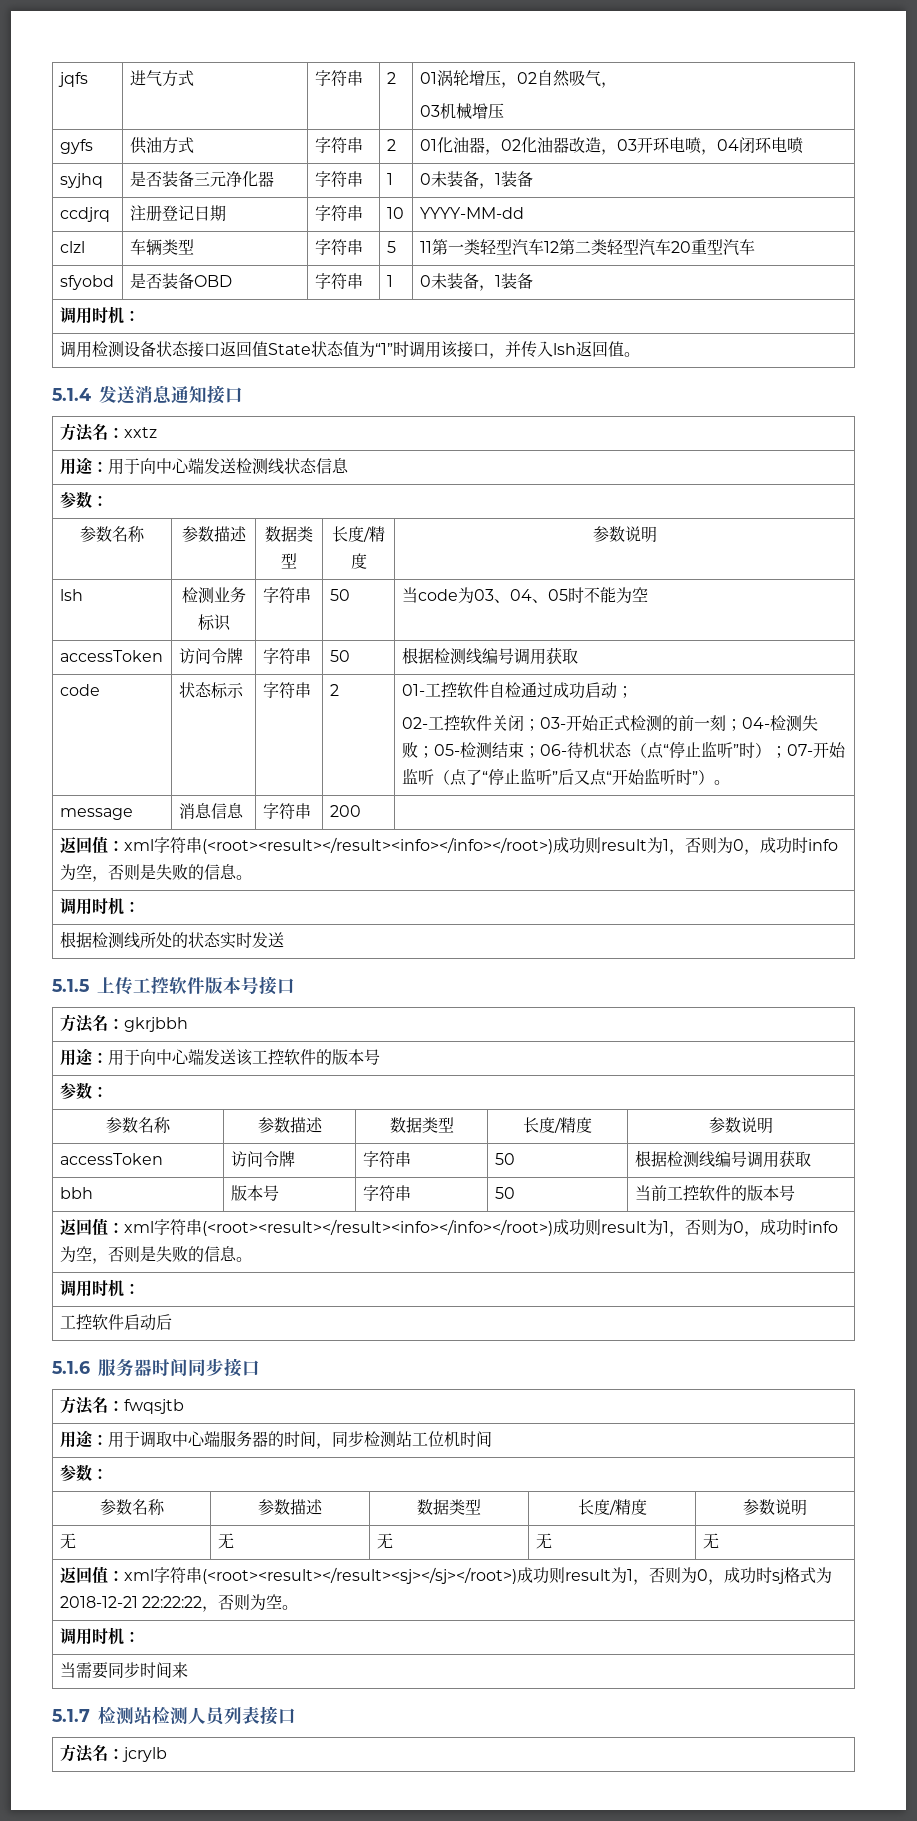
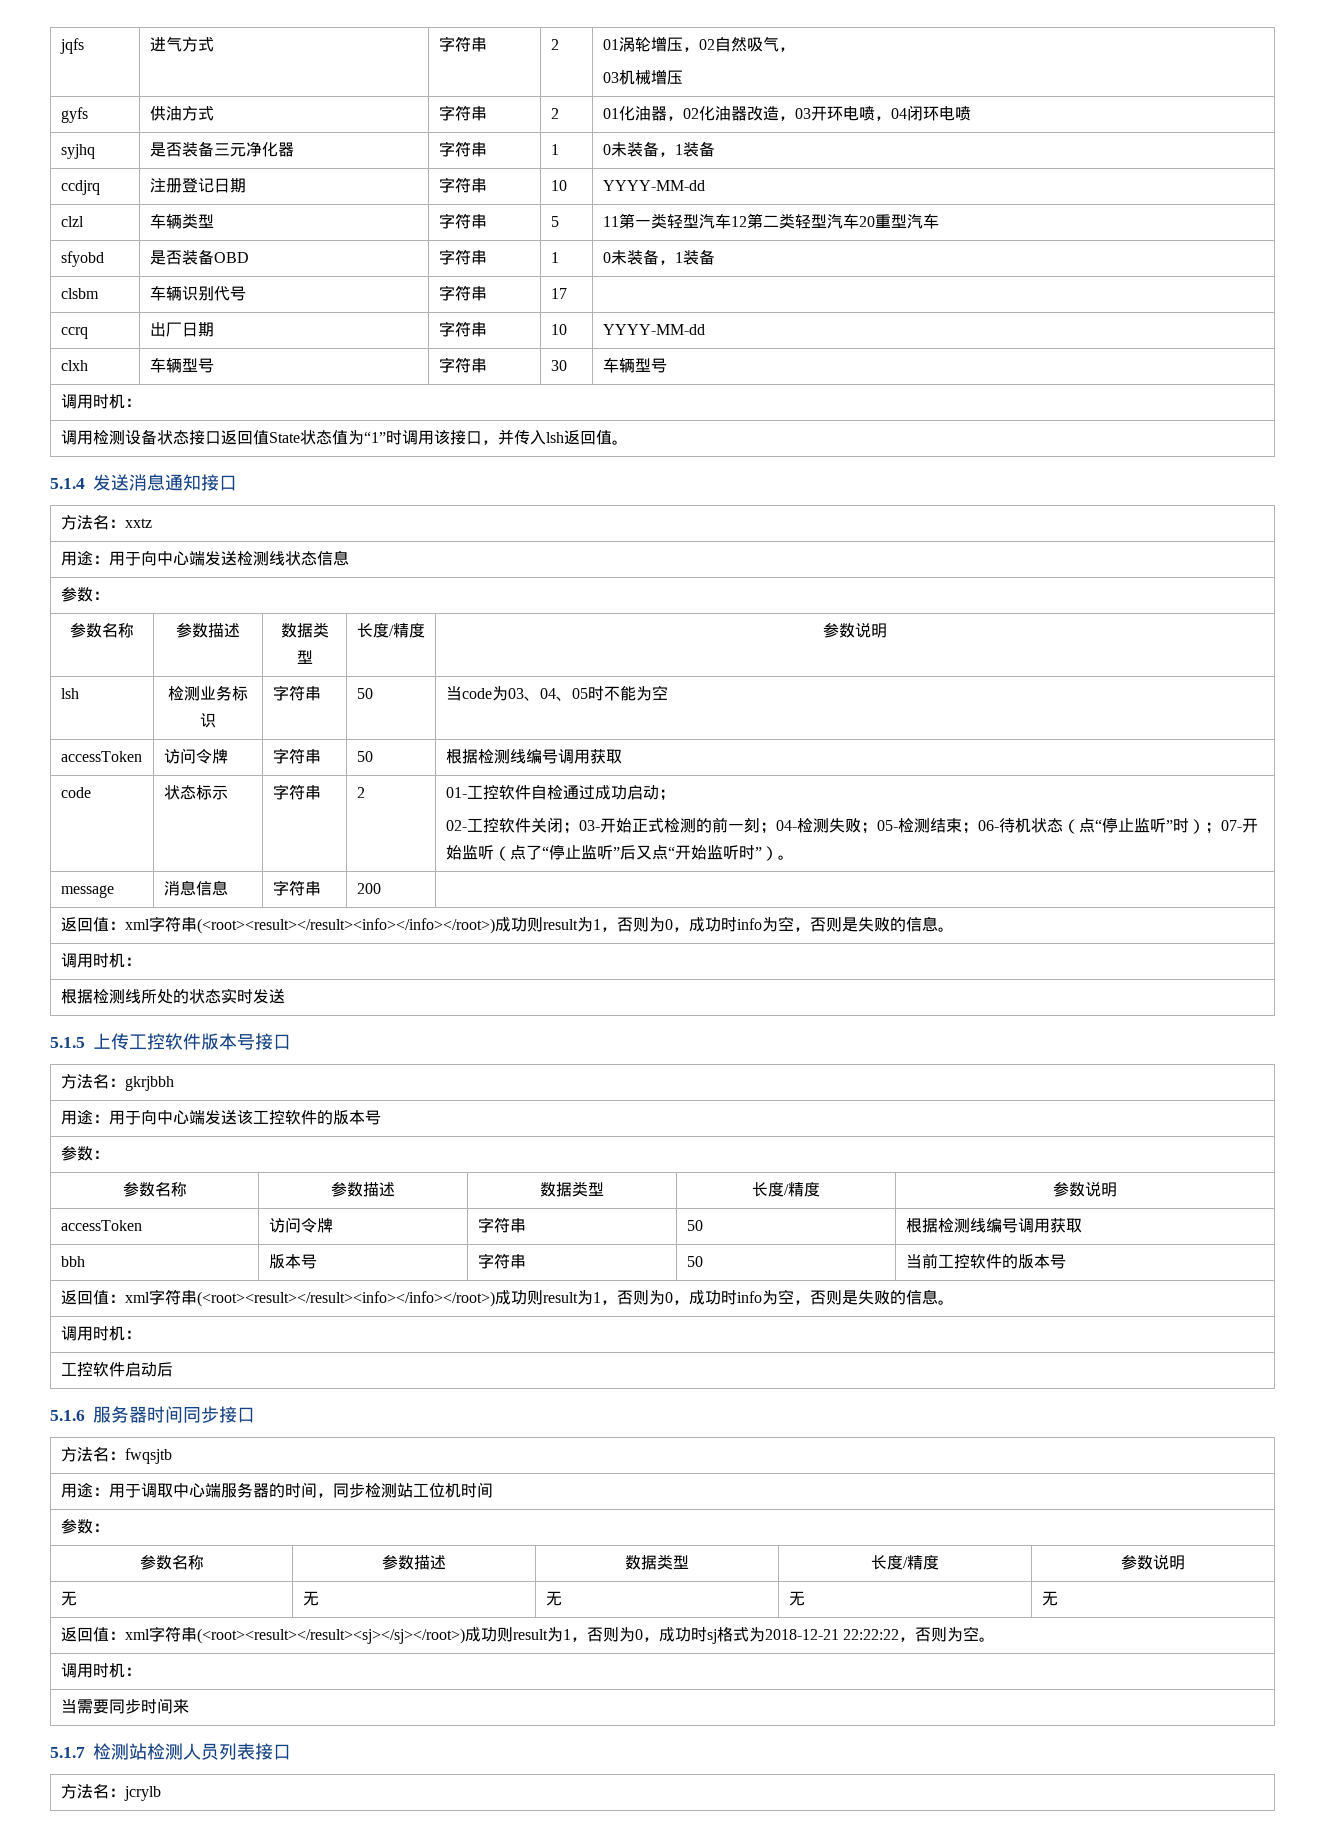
+ clsbm | 车辆识别代号 | 字符串 | 17 |
+ ccrq | 出厂日期 | 字符串 | 10 | YYYY-MM-dd
+ clxh | 车辆型号 | 字符串 | 30 | 车辆型号

